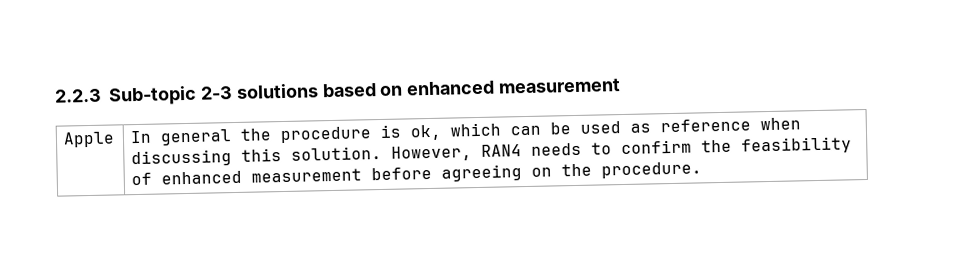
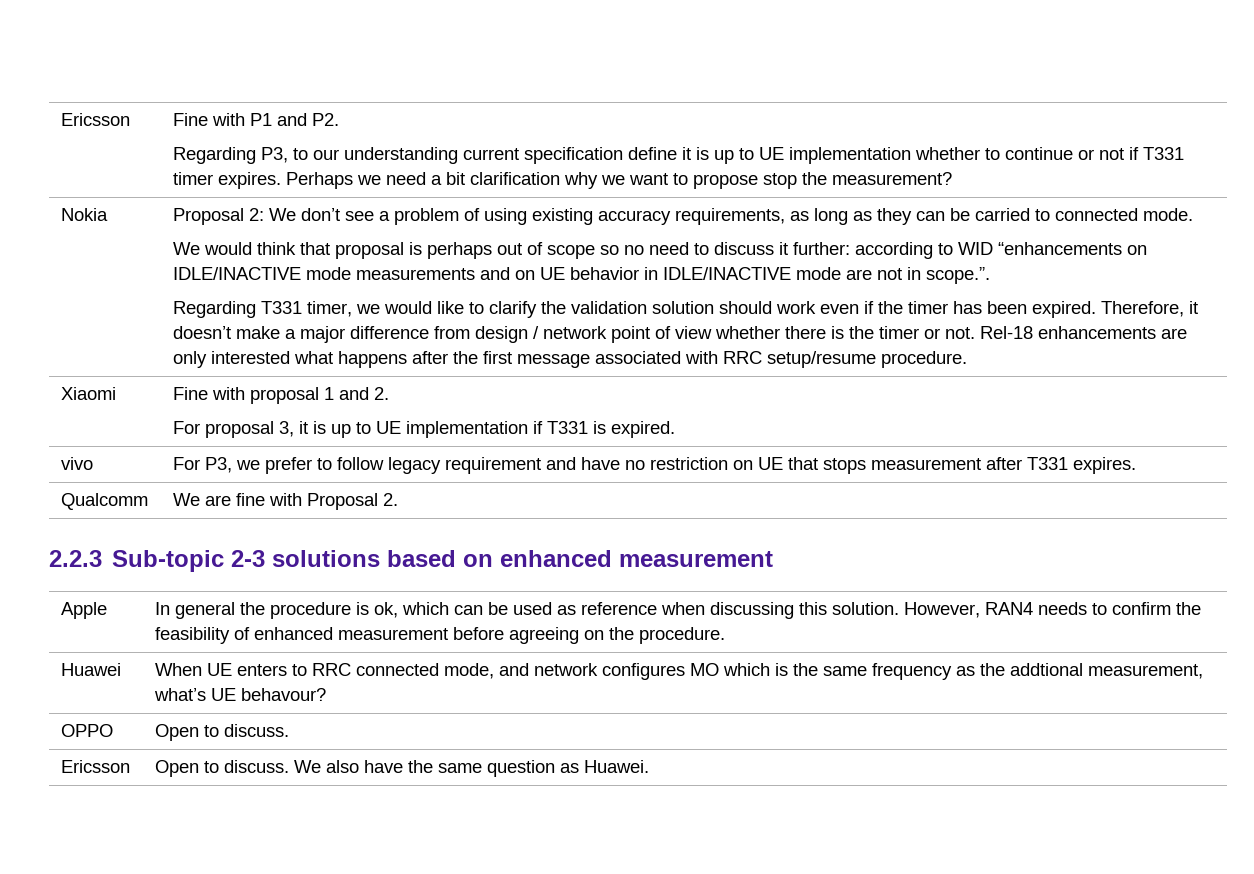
+ Ericsson | Fine with P1 and P2.
+ Regarding P3, to our understanding current specification define it is up to UE implementation whether to continue or not if T331 timer expires. Perhaps we need a bit clarification why we want to propose stop the measurement?
+ Nokia | Proposal 2: We don’t see a problem of using existing accuracy requirements, as long as they can be carried to connected mode.
+ We would think that proposal is perhaps out of scope so no need to discuss it further: according to WID “enhancements on IDLE/INACTIVE mode measurements and on UE behavior in IDLE/INACTIVE mode are not in scope.”.
+ Regarding T331 timer, we would like to clarify the validation solution should work even if the timer has been expired. Therefore, it doesn’t make a major difference from design / network point of view whether there is the timer or not. Rel-18 enhancements are only interested what happens after the first message associated with RRC setup/resume procedure.
+ Xiaomi | Fine with proposal 1 and 2.
+ For proposal 3, it is up to UE implementation if T331 is expired.
+ vivo | For P3, we prefer to follow legacy requirement and have no restriction on UE that stops measurement after T331 expires.
+ Qualcomm | We are fine with Proposal 2.
+ Huawei | When UE enters to RRC connected mode, and network configures MO which is the same frequency as the addtional measurement, what’s UE behavour?
+ OPPO | Open to discuss.
+ Ericsson | Open to discuss. We also have the same question as Huawei.

